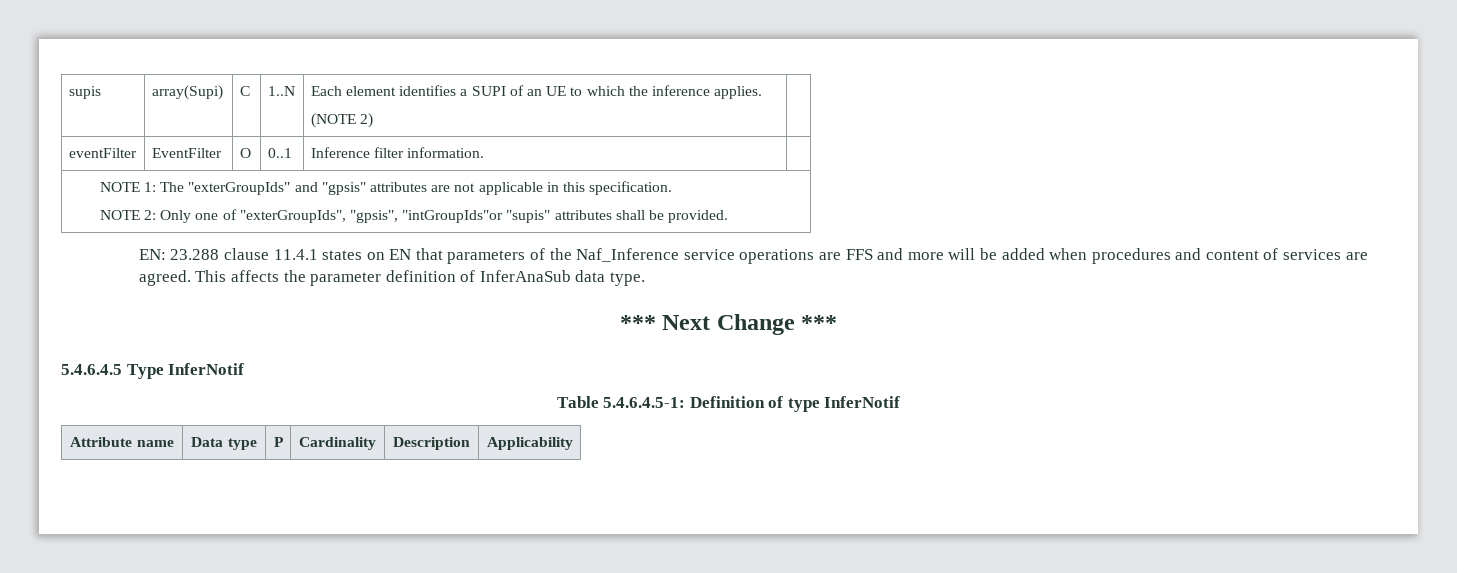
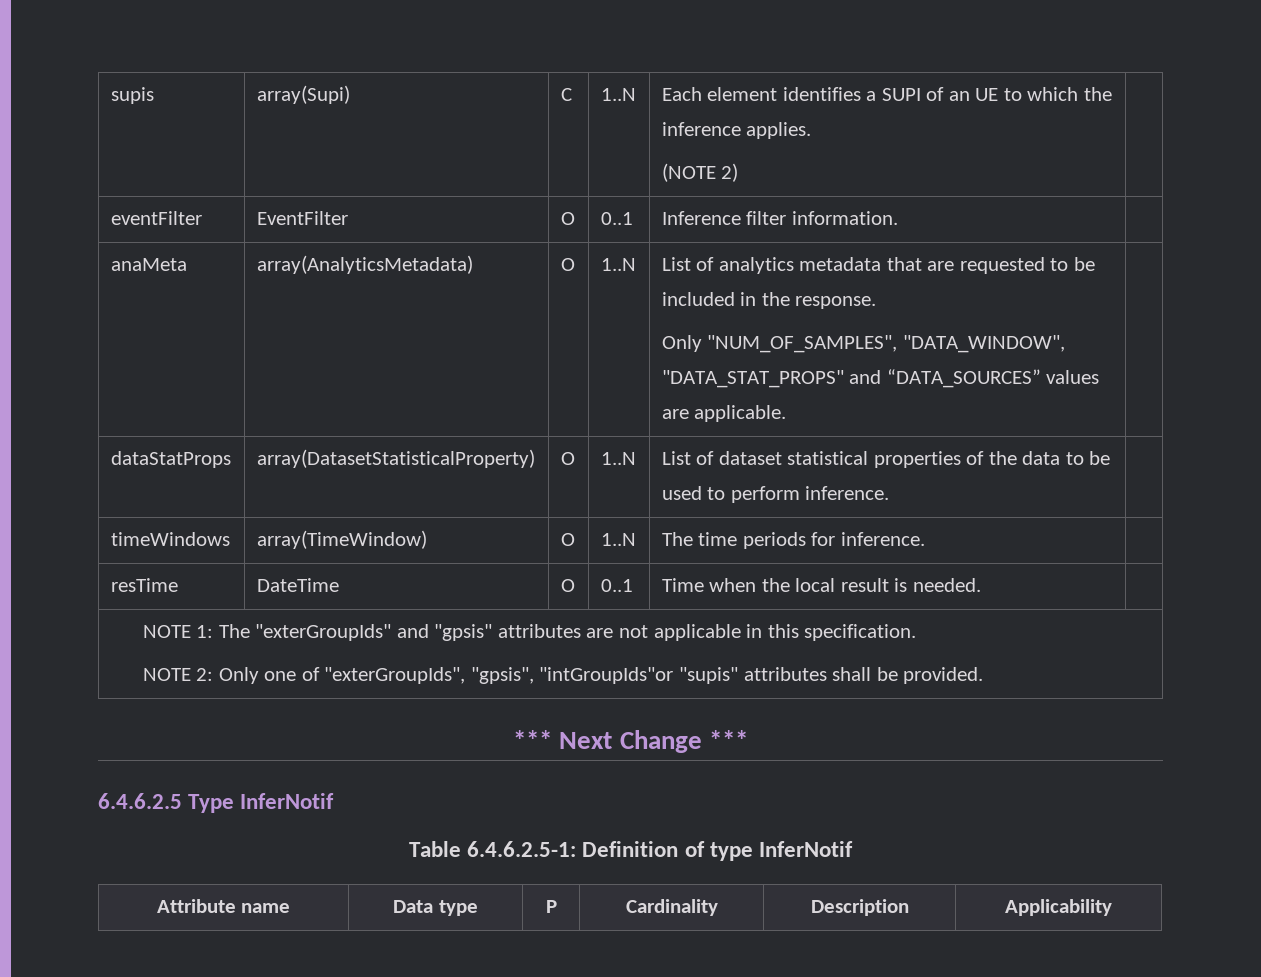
+ anaMeta | array(AnalyticsMetadata) | O | 1..N | List of analytics metadata that are requested to be included in the response.
+ Only "NUM_OF_SAMPLES", "DATA_WINDOW", "DATA_STAT_PROPS" and “DATA_SOURCES” values are applicable. |
+ dataStatProps | array(DatasetStatisticalProperty) | O | 1..N | List of dataset statistical properties of the data to be used to perform inference. |
+ timeWindows | array(TimeWindow) | O | 1..N | The time periods for inference. |
+ resTime | DateTime | O | 0..1 | Time when the local result is needed. |
- EN: 23.288 clause 11.4.1 states on EN that parameters of the Naf_Inference service operations are FFS and more will be added when procedures and content of services are agreed. This affects the parameter definition of InferAnaSub data type.
- 5.4.6.4.5 Type InferNotif
+ 6.4.6.2.5 Type InferNotif
- Table 5.4.6.4.5-1: Definition of type InferNotif
+ Table 6.4.6.2.5-1: Definition of type InferNotif

